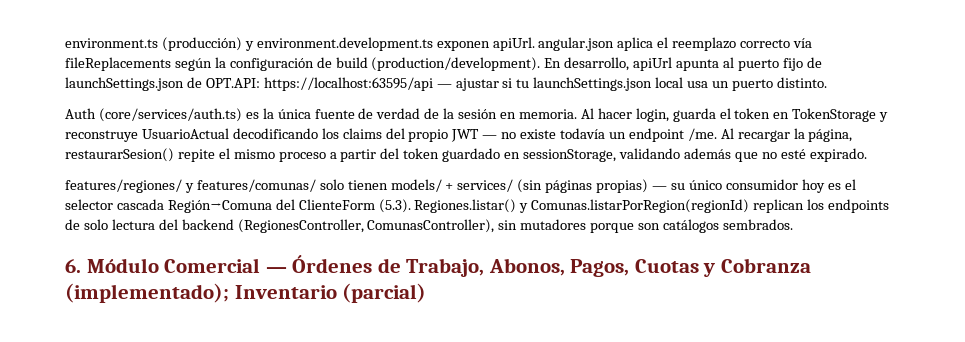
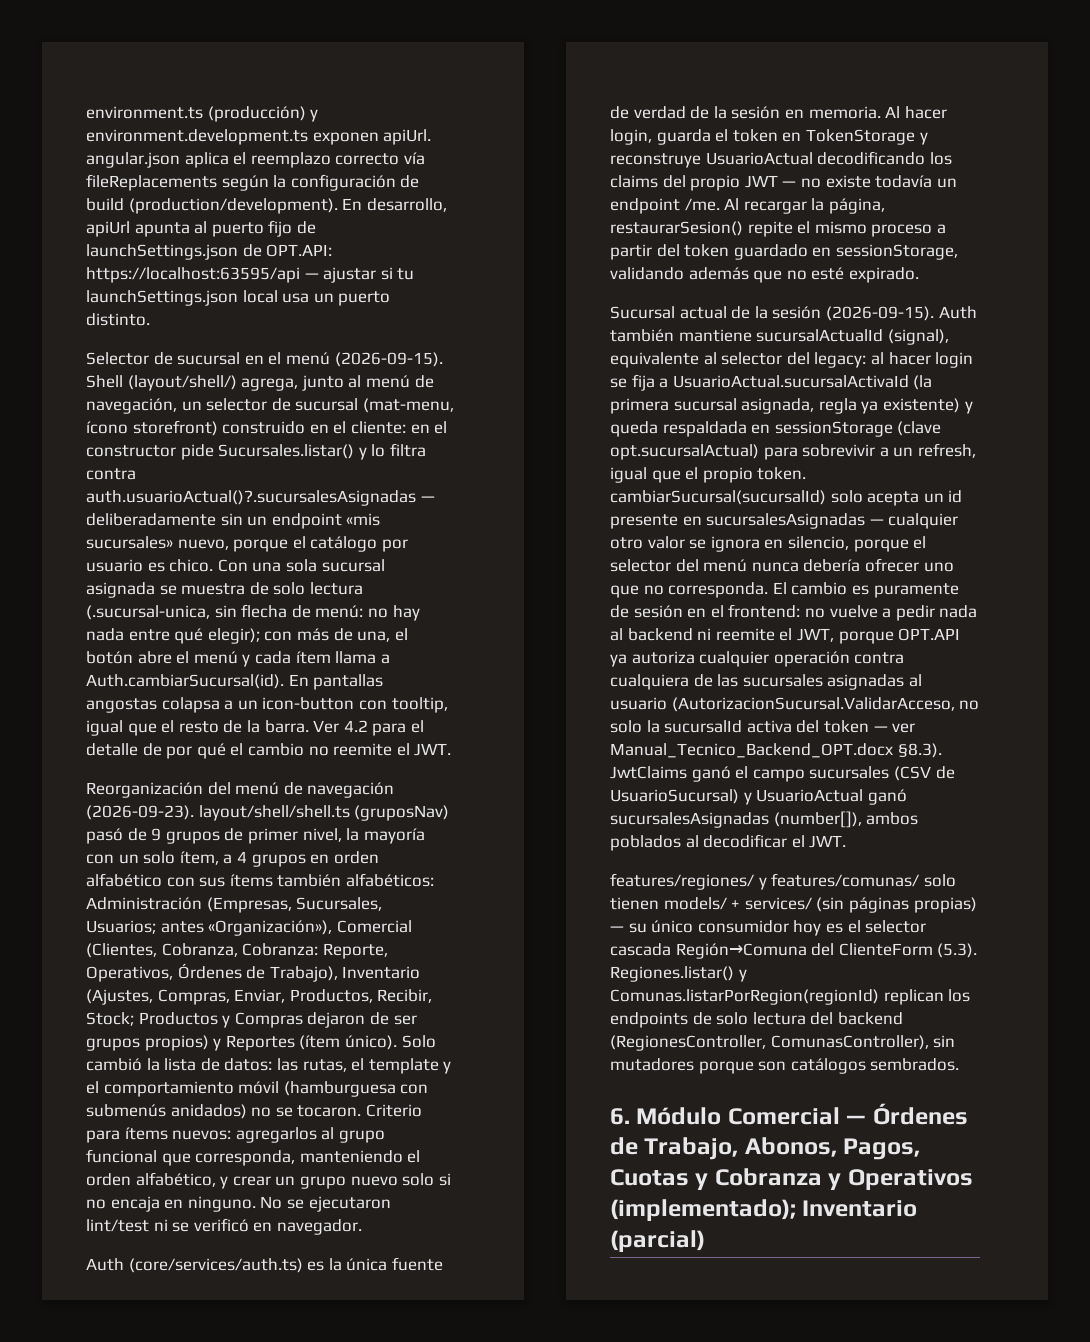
+ Selector de sucursal en el menú (2026-09-15). Shell (layout/shell/) agrega, junto al menú de navegación, un selector de sucursal (mat-menu, ícono storefront) construido en el cliente: en el constructor pide Sucursales.listar() y lo filtra contra auth.usuarioActual()?.sucursalesAsignadas — deliberadamente sin un endpoint «mis sucursales» nuevo, porque el catálogo por usuario es chico. Con una sola sucursal asignada se muestra de solo lectura (.sucursal-unica, sin flecha de menú: no hay nada entre qué elegir); con más de una, el botón abre el menú y cada ítem llama a Auth.cambiarSucursal(id). En pantallas angostas colapsa a un icon-button con tooltip, igual que el resto de la barra. Ver 4.2 para el detalle de por qué el cambio no reemite el JWT.
+ Reorganización del menú de navegación (2026-09-23). layout/shell/shell.ts (gruposNav) pasó de 9 grupos de primer nivel, la mayoría con un solo ítem, a 4 grupos en orden alfabético con sus ítems también alfabéticos: Administración (Empresas, Sucursales, Usuarios; antes «Organización»), Comercial (Clientes, Cobranza, Cobranza: Reporte, Operativos, Órdenes de Trabajo), Inventario (Ajustes, Compras, Enviar, Productos, Recibir, Stock; Productos y Compras dejaron de ser grupos propios) y Reportes (ítem único). Solo cambió la lista de datos: las rutas, el template y el comportamiento móvil (hamburguesa con submenús anidados) no se tocaron. Criterio para ítems nuevos: agregarlos al grupo funcional que corresponda, manteniendo el orden alfabético, y crear un grupo nuevo solo si no encaja en ninguno. No se ejecutaron lint/test ni se verificó en navegador.
+ Sucursal actual de la sesión (2026-09-15). Auth también mantiene sucursalActualId (signal), equivalente al selector del legacy: al hacer login se fija a UsuarioActual.sucursalActivaId (la primera sucursal asignada, regla ya existente) y queda respaldada en sessionStorage (clave opt.sucursalActual) para sobrevivir a un refresh, igual que el propio token. cambiarSucursal(sucursalId) solo acepta un id presente en sucursalesAsignadas — cualquier otro valor se ignora en silencio, porque el selector del menú nunca debería ofrecer uno que no corresponda. El cambio es puramente de sesión en el frontend: no vuelve a pedir nada al backend ni reemite el JWT, porque OPT.API ya autoriza cualquier operación contra cualquiera de las sucursales asignadas al usuario (AutorizacionSucursal.ValidarAcceso, no solo la sucursalId activa del token — ver Manual_Tecnico_Backend_OPT.docx §8.3). JwtClaims ganó el campo sucursales (CSV de UsuarioSucursal) y UsuarioActual ganó sucursalesAsignadas (number[]), ambos poblados al decodificar el JWT.
- 6. Módulo Comercial — Órdenes de Trabajo, Abonos, Pagos, Cuotas y Cobranza (implementado); Inventario (parcial)
+ 6. Módulo Comercial — Órdenes de Trabajo, Abonos, Pagos, Cuotas y Cobranza y Operativos (implementado); Inventario (parcial)

